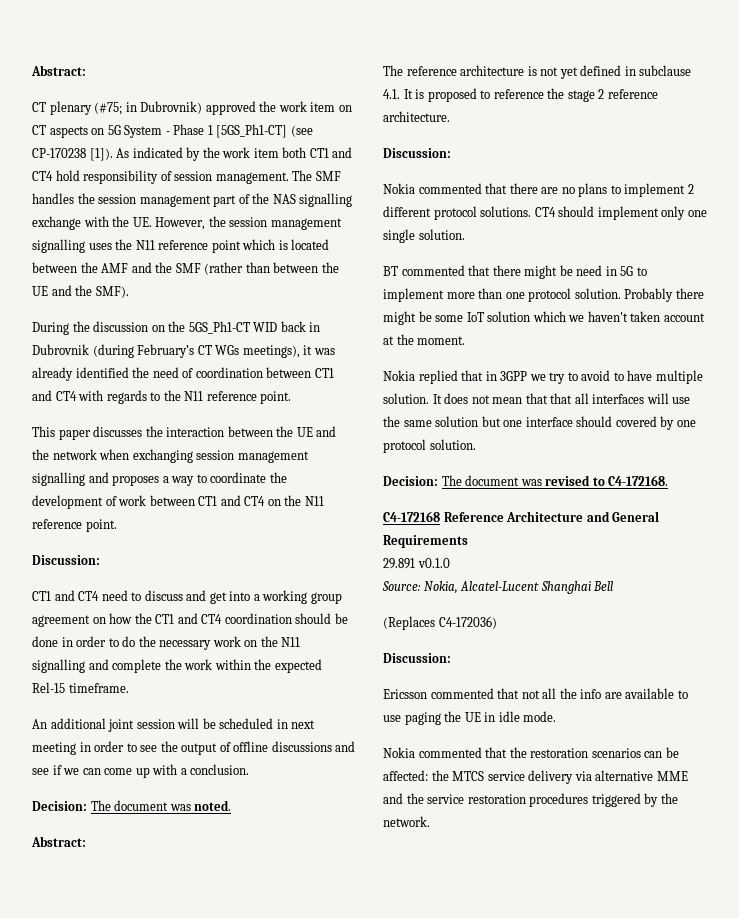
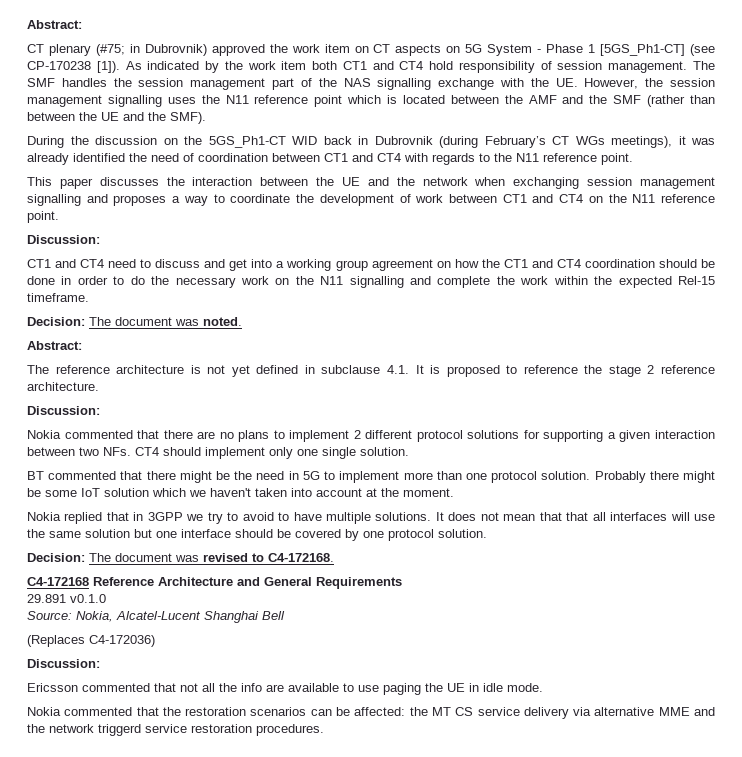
- An additional joint session will be scheduled in next meeting in order to see the output of offline discussions and see if we can come up with a conclusion.
- Nokia commented that there are no plans to implement 2 different protocol solutions. CT4 should implement only one single solution.
+ Nokia commented that there are no plans to implement 2 different protocol solutions for supporting a given interaction between two NFs. CT4 should implement only one single solution.
- BT commented that there might be need in 5G to implement more than one protocol solution.
+ BT commented that there might be the need in 5G to implement more than one protocol solution.
- Probably there might be some IoT solution which we haven't taken account at the moment.
+ Probably there might be some IoT solution which we haven't taken into account at the moment.
- Nokia replied that in 3GPP we try to avoid to have multiple solution.
+ Nokia replied that in 3GPP we try to avoid to have multiple solutions.
- It does not mean that that all interfaces will use the same solution but one interface should covered by one protocol solution.
+ It does not mean that that all interfaces will use the same solution but one interface should be covered by one protocol solution.
- Nokia commented that the restoration scenarios can be affected: the MTCS service delivery via alternative MME and the service restoration procedures triggered by the network.
+ Nokia commented that the restoration scenarios can be affected: the MT CS service delivery via alternative MME and the network triggerd service restoration procedures.

